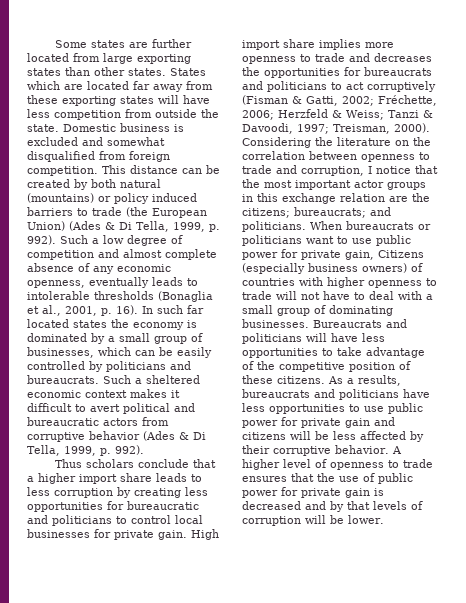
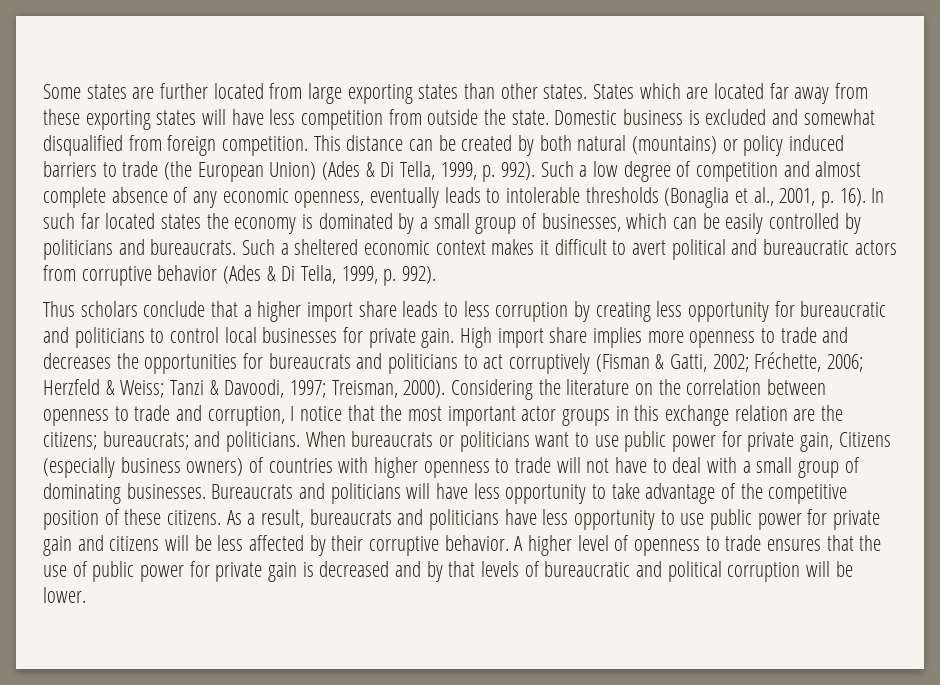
- Thus scholars conclude that a higher import share leads to less corruption by creating less opportunities for bureaucratic and politicians to control local businesses for private gain.
+ Thus scholars conclude that a higher import share leads to less corruption by creating less opportunity for bureaucratic and politicians to control local businesses for private gain.
- Bureaucrats and politicians will have less opportunities to take advantage of the competitive position of these citizens.
+ Bureaucrats and politicians will have less opportunity to take advantage of the competitive position of these citizens.
- As a results, bureaucrats and politicians have less opportunities to use public power for private gain and citizens will be less affected by their corruptive behavior.
+ As a result, bureaucrats and politicians have less opportunity to use public power for private gain and citizens will be less affected by their corruptive behavior.
- A higher level of openness to trade ensures that the use of public power for private gain is decreased and by that levels of corruption will be lower.
+ A higher level of openness to trade ensures that the use of public power for private gain is decreased and by that levels of bureaucratic and political corruption will be lower.

